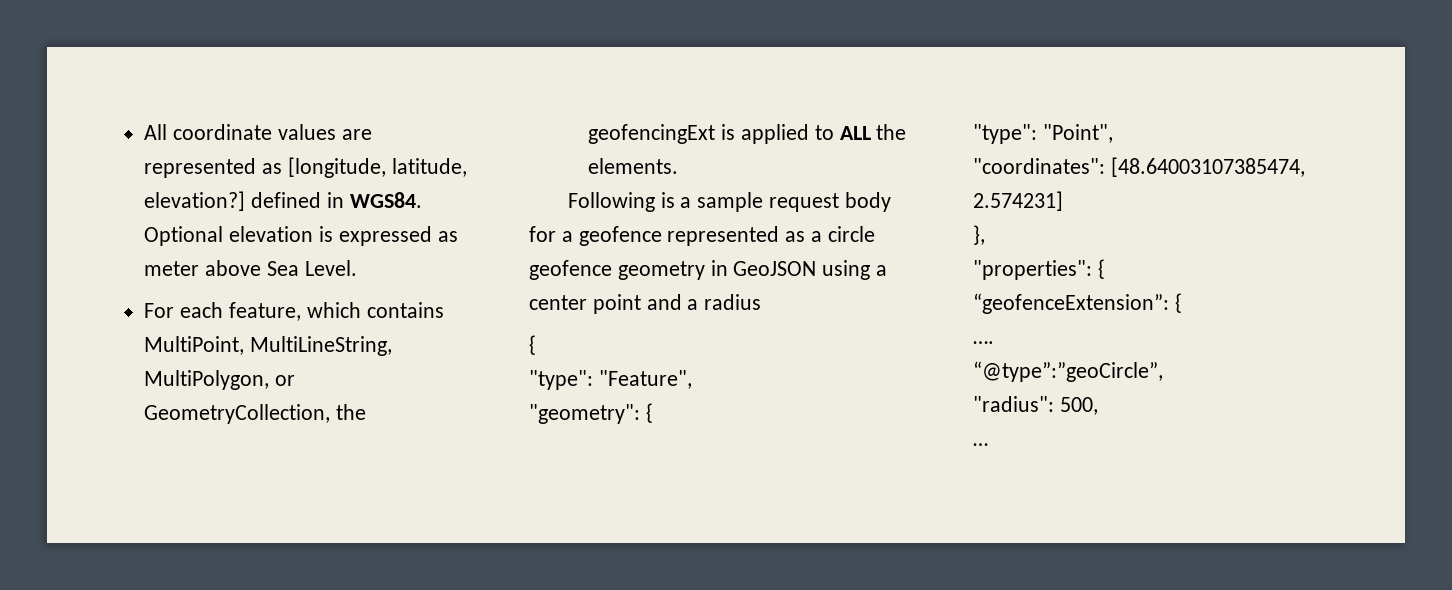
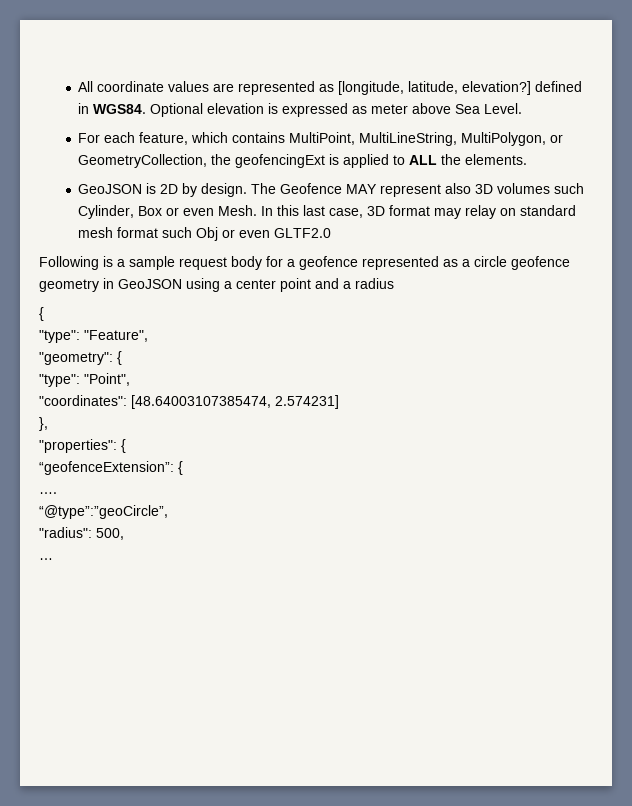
+ GeoJSON is 2D by design. The Geofence MAY represent also 3D volumes such Cylinder, Box or even Mesh. In this last case, 3D format may relay on standard mesh format such Obj or even GLTF2.0

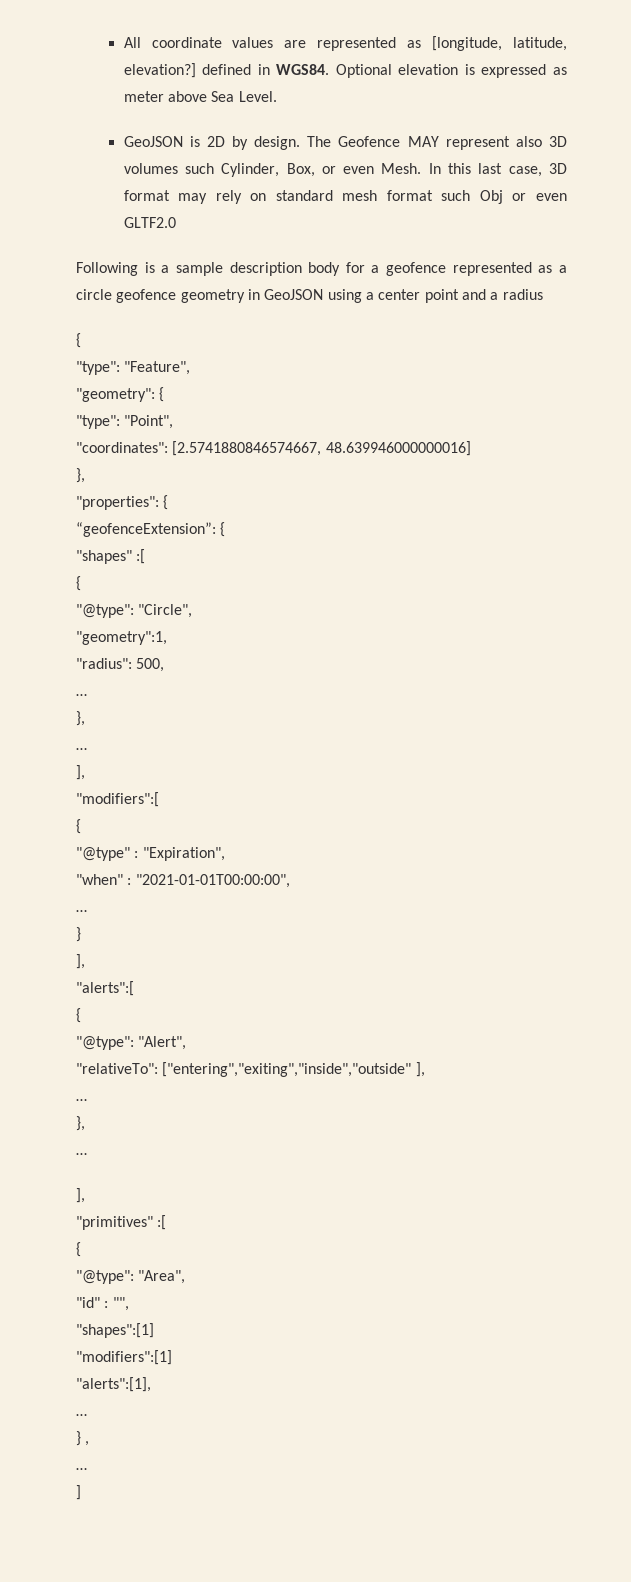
- For each feature, which contains MultiPoint, MultiLineString, MultiPolygon, or GeometryCollection, the geofencingExt is applied to ALL the elements.
- The Geofence MAY represent also 3D volumes such Cylinder, Box or even Mesh.
+ The Geofence MAY represent also 3D volumes such Cylinder, Box, or even Mesh.
- In this last case, 3D format may relay on standard mesh format such Obj or even GLTF2.0
+ In this last case, 3D format may rely on standard mesh format such Obj or even GLTF2.0
- Following is a sample request body for a geofence represented as a circle geofence geometry in GeoJSON using a center point and a radius
+ Following is a sample description body for a geofence represented as a circle geofence geometry in GeoJSON using a center point and a radius
- "coordinates": [48.64003107385474, 2.574231]
+ "coordinates": [2.5741880846574667, 48.639946000000016]
- ….
- “@type”:”geoCircle”,
+ "shapes" :[
+ {
+ "@type": "Circle",
+ "geometry":1,
  "radius": 500,
  …
+ },
+ …
+ ],
+ "modifiers":[
+ {
+ "@type" : "Expiration",
+ "when" : "2021-01-01T00:00:00",
+ …
+ }
+ ],
+ "alerts":[
+ {
+ "@type": "Alert",
+ "relativeTo": ["entering","exiting","inside","outside" ],
+ …
+ },
+ …
+ ],
+ "primitives" :[
+ {
+ "@type": "Area",
+ "id" : "",
+ "shapes":[1]
+ "modifiers":[1]
+ "alerts":[1],
+ …
+ } ,
+ …
+ ]

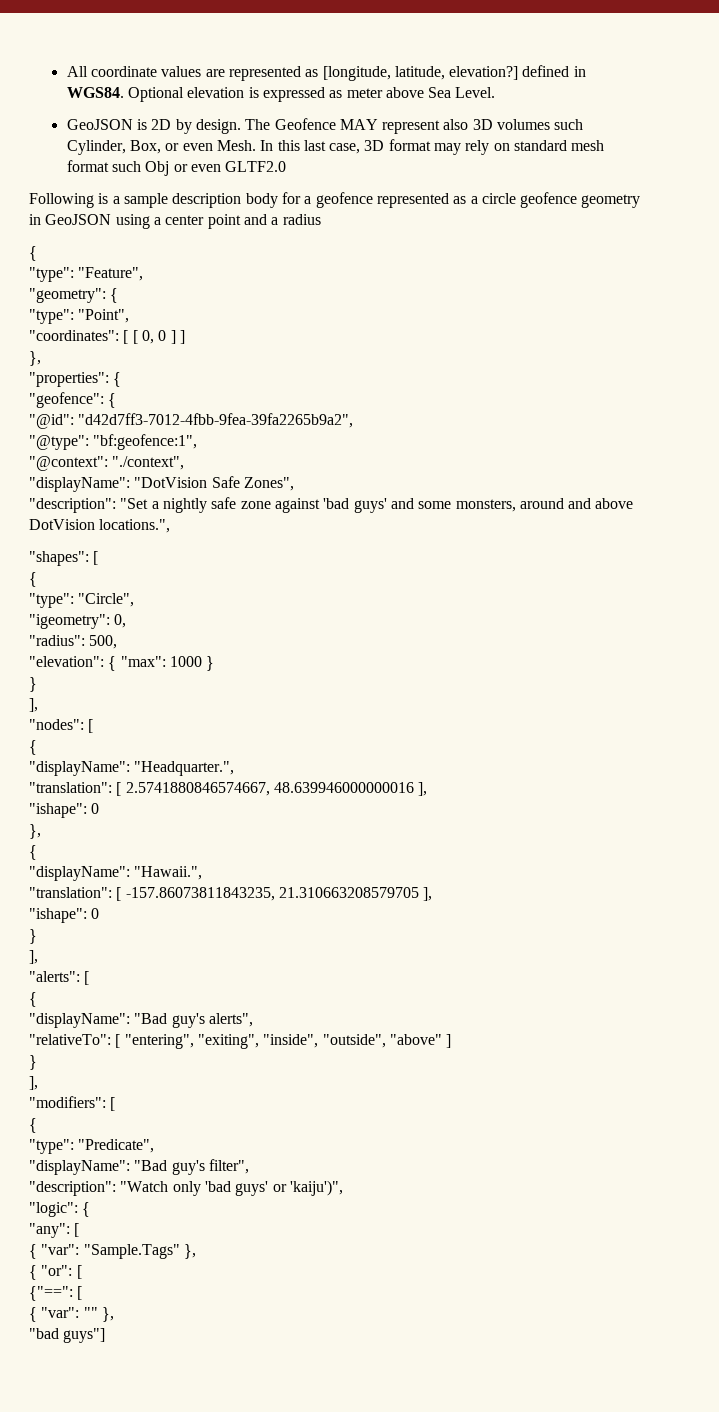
- "coordinates": [2.5741880846574667, 48.639946000000016]
+ "coordinates": [ [ 0, 0 ] ]
- “geofenceExtension”: {
- "shapes" :[
+ "geofence": {
+ "@id": "d42d7ff3-7012-4fbb-9fea-39fa2265b9a2",
+ "@type": "bf:geofence:1",
+ "@context": "./context",
+ "displayName": "DotVision Safe Zones",
+ "description": "Set a nightly safe zone against 'bad guys' and some monsters, around and above DotVision locations.",
+ "shapes": [
  {
- "@type": "Circle",
+ "type": "Circle",
- "geometry":1,
+ "igeometry": 0,
  "radius": 500,
- …
- },
- …
- ],
- "modifiers":[
- {
- "@type" : "Expiration",
- "when" : "2021-01-01T00:00:00",
- …
+ "elevation": { "max": 1000 }
  }
  ],
- "alerts":[
+ "nodes": [
  {
- "@type": "Alert",
- "relativeTo": ["entering","exiting","inside","outside" ],
- …
+ "displayName": "Headquarter.",
+ "translation": [ 2.5741880846574667, 48.639946000000016 ],
+ "ishape": 0
  },
- …
+ {
+ "displayName": "Hawaii.",
+ "translation": [ -157.86073811843235, 21.310663208579705 ],
+ "ishape": 0
+ }
  ],
- "primitives" :[
+ "alerts": [
  {
- "@type": "Area",
- "id" : "",
- "shapes":[1]
- "modifiers":[1]
- "alerts":[1],
- …
- } ,
- …
- ]
+ "displayName": "Bad guy's alerts",
+ "relativeTo": [ "entering", "exiting", "inside", "outside", "above" ]
+ }
+ ],
+ "modifiers": [
+ {
+ "type": "Predicate",
+ "displayName": "Bad guy's filter",
+ "description": "Watch only 'bad guys' or 'kaiju')",
+ "logic": {
+ "any": [
+ { "var": "Sample.Tags" },
+ { "or": [
+ {"==": [
+ { "var": "" },
+ "bad guys"]

